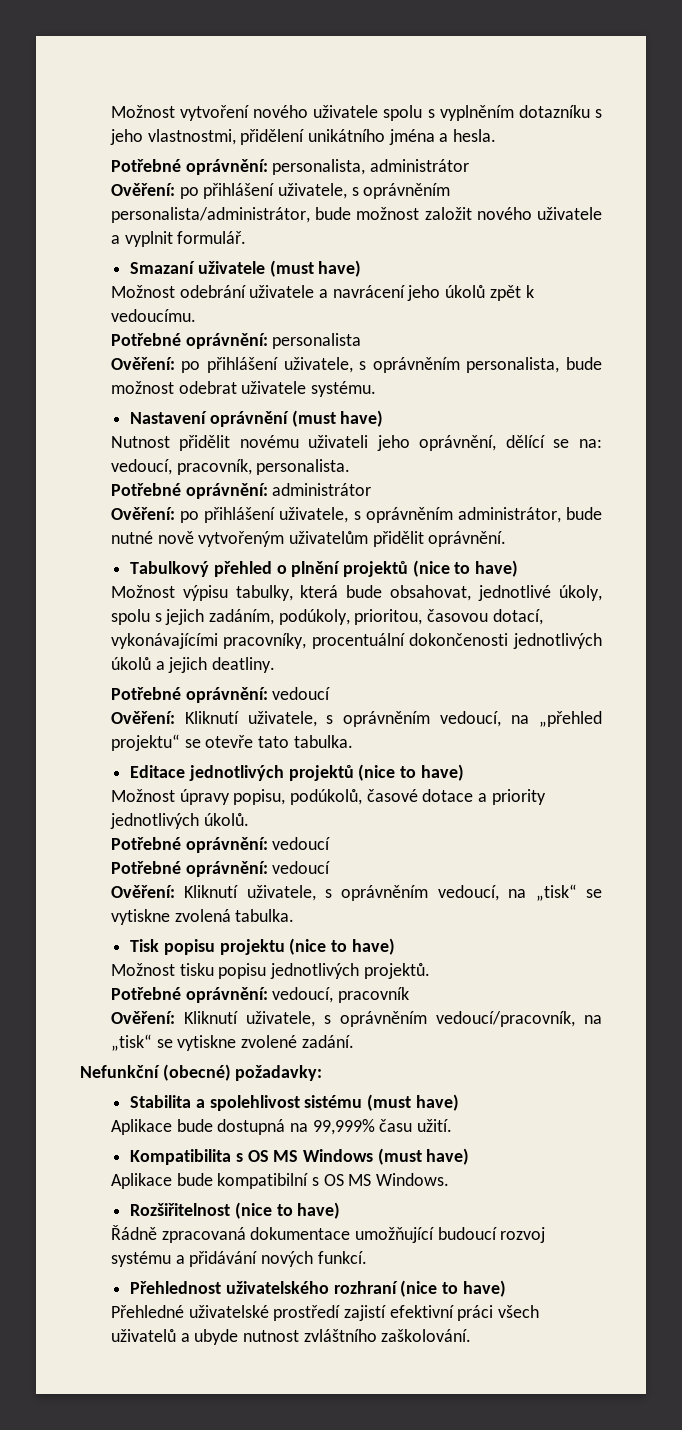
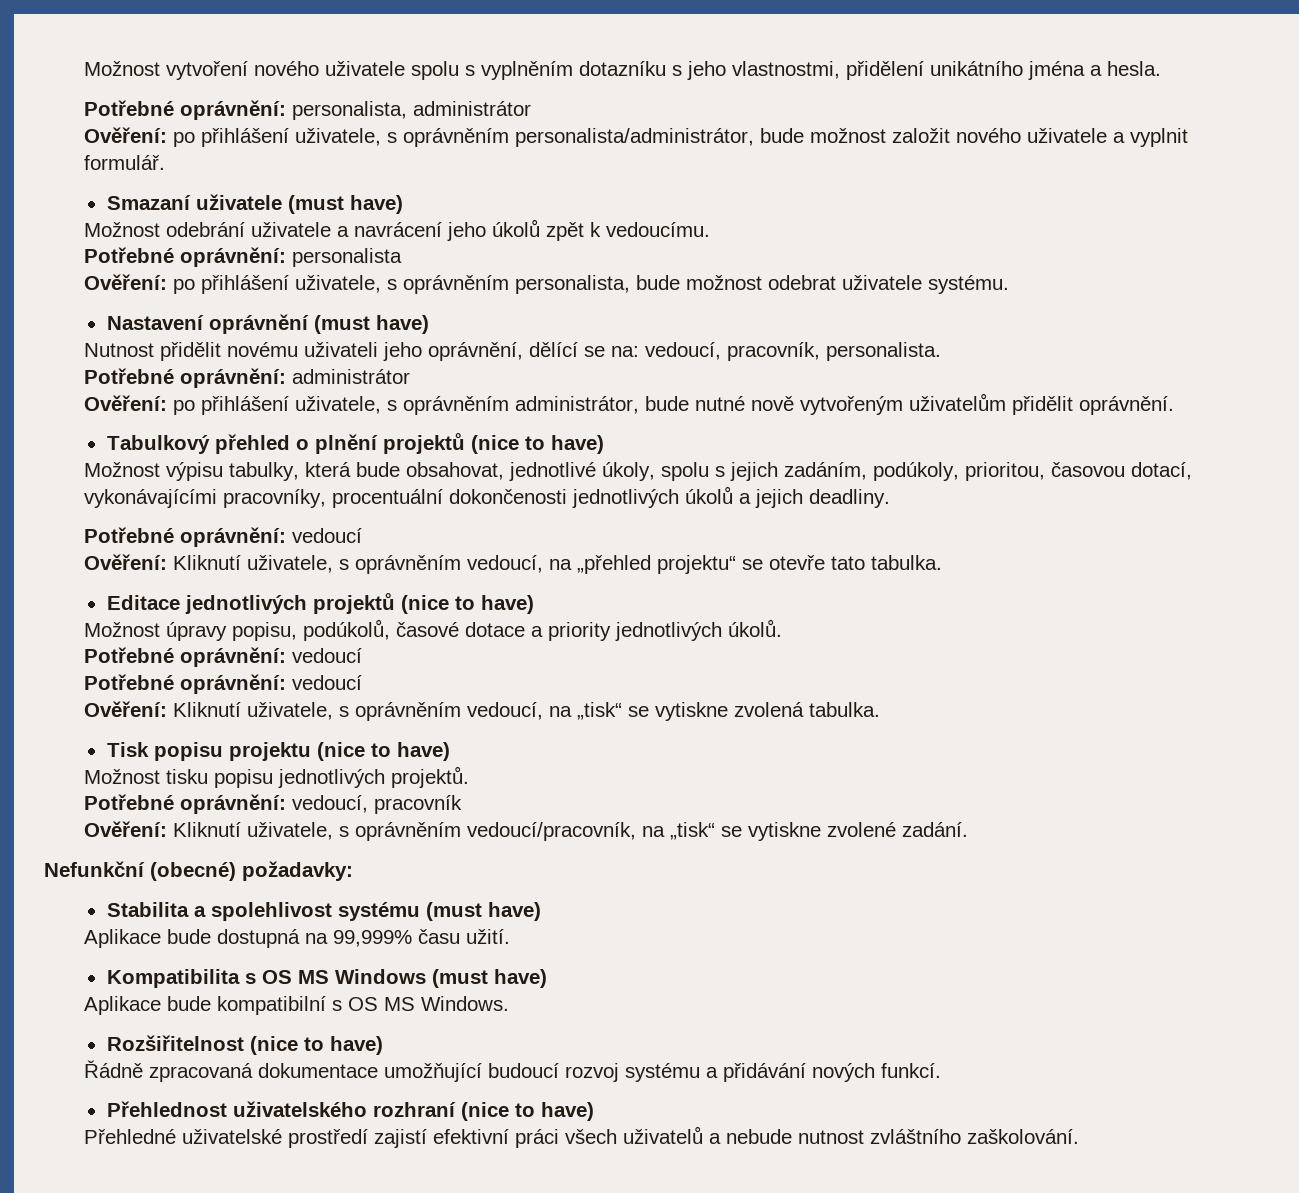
- Možnost výpisu tabulky, která bude obsahovat, jednotlivé úkoly, spolu s jejich zadáním, podúkoly, prioritou, časovou dotací, vykonávajícími pracovníky, procentuální dokončenosti jednotlivých úkolů a jejich deatliny.
+ Možnost výpisu tabulky, která bude obsahovat, jednotlivé úkoly, spolu s jejich zadáním, podúkoly, prioritou, časovou dotací, vykonávajícími pracovníky, procentuální dokončenosti jednotlivých úkolů a jejich deadliny.
- Stabilita a spolehlivost sistému (must have)
+ Stabilita a spolehlivost systému (must have)
- Přehledné uživatelské prostředí zajistí efektivní práci všech uživatelů a ubyde nutnost zvláštního zaškolování.
+ Přehledné uživatelské prostředí zajistí efektivní práci všech uživatelů a nebude nutnost zvláštního zaškolování.

